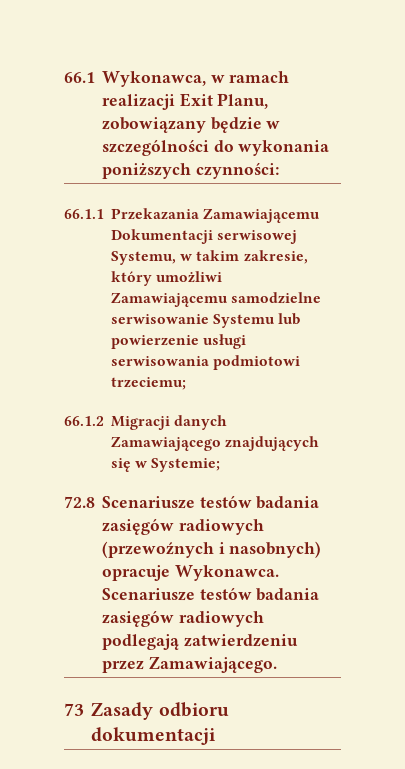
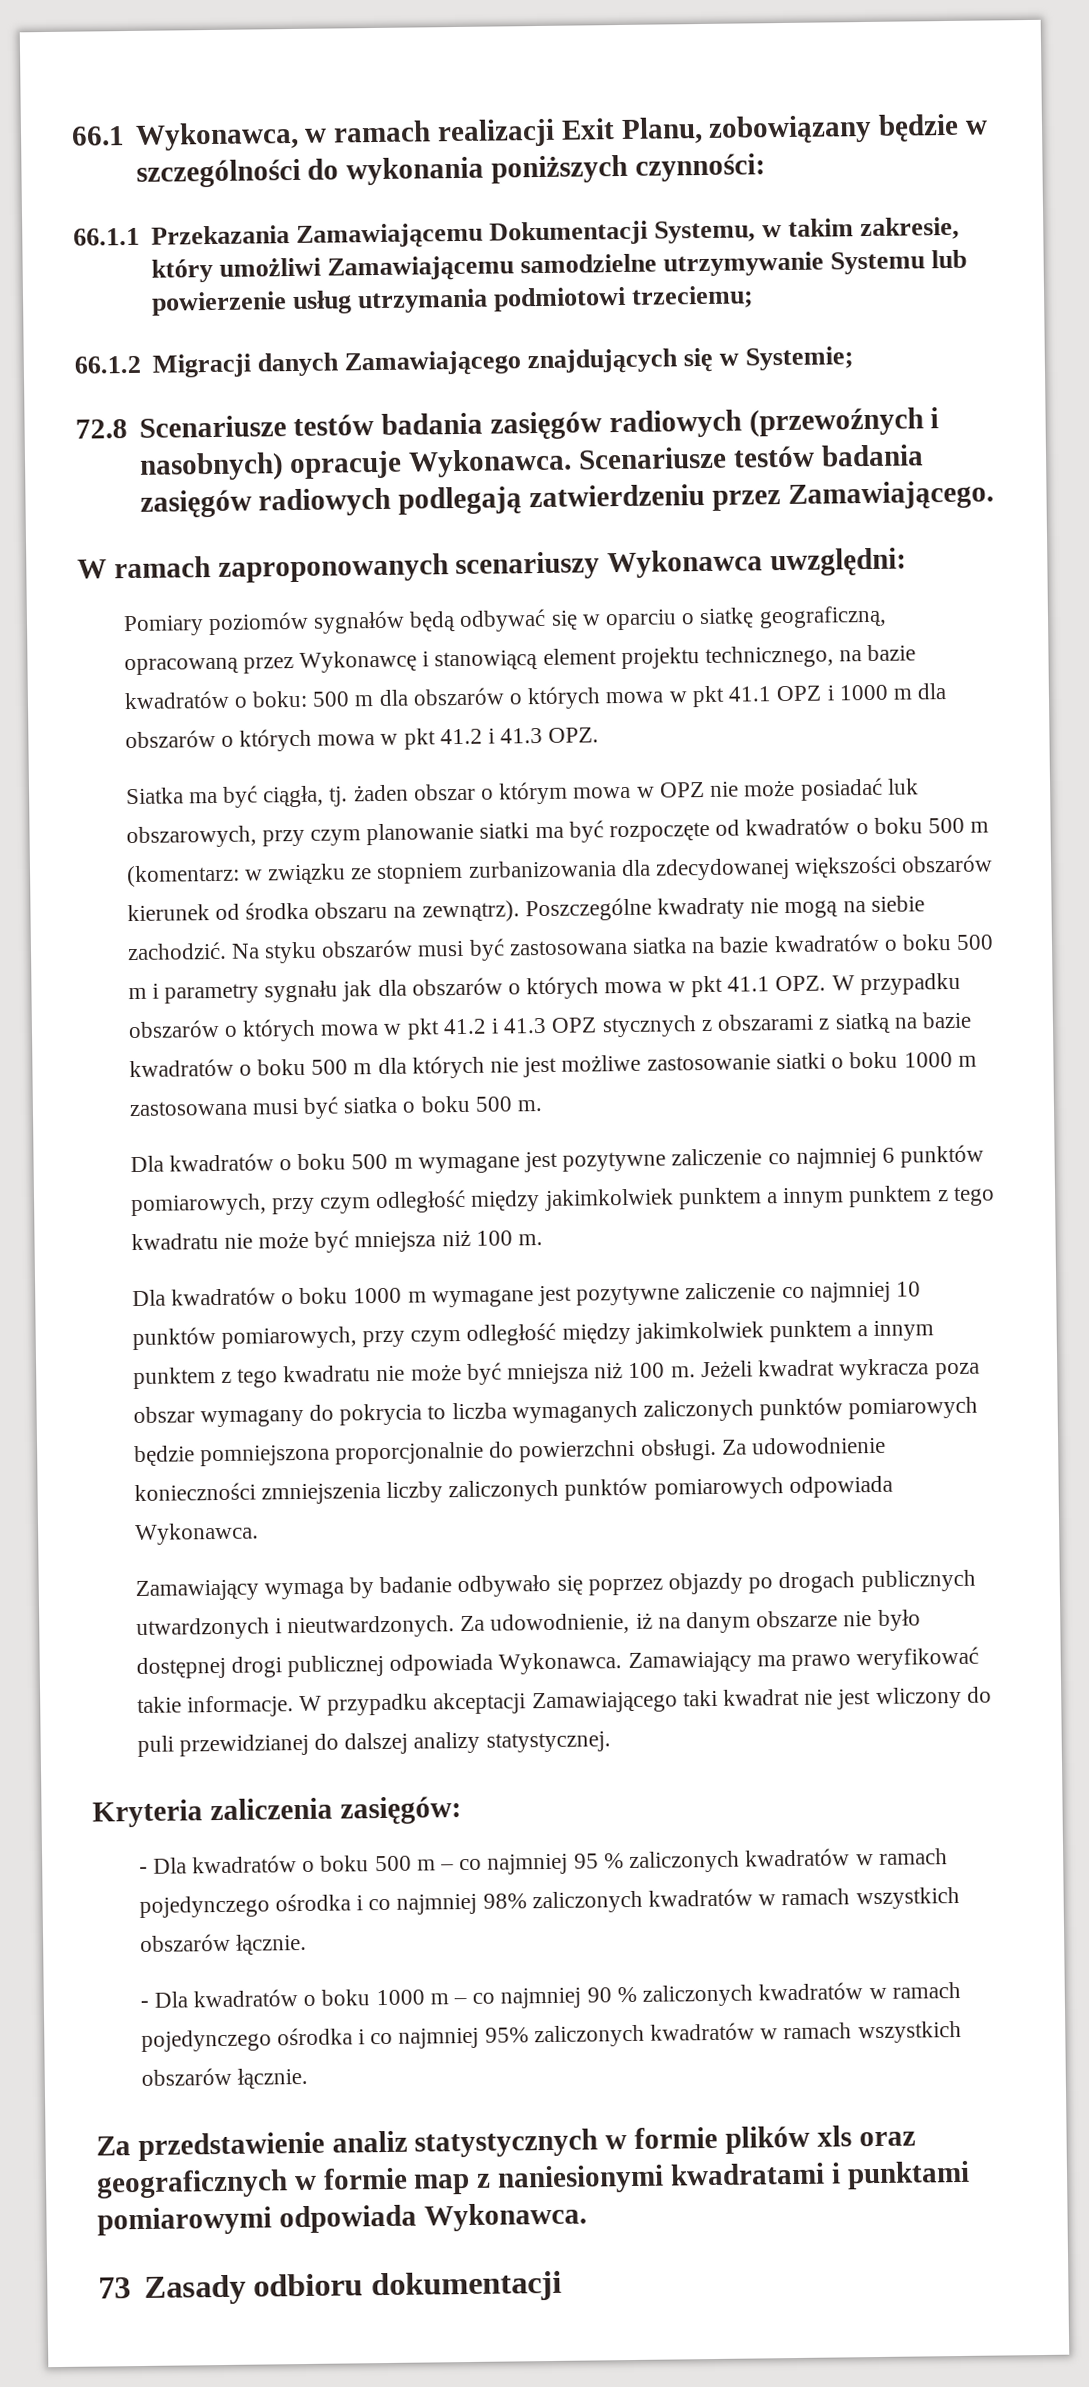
- 66.1.1 Przekazania Zamawiającemu Dokumentacji serwisowej Systemu, w takim zakresie, który umożliwi Zamawiającemu samodzielne serwisowanie Systemu lub powierzenie usługi serwisowania podmiotowi trzeciemu;
+ 66.1.1 Przekazania Zamawiającemu Dokumentacji Systemu, w takim zakresie, który umożliwi Zamawiającemu samodzielne utrzymywanie Systemu lub powierzenie usług utrzymania podmiotowi trzeciemu;
+ W ramach zaproponowanych scenariuszy Wykonawca uwzględni:
+ Pomiary poziomów sygnałów będą odbywać się w oparciu o siatkę geograficzną, opracowaną przez Wykonawcę i stanowiącą element projektu technicznego, na bazie kwadratów o boku: 500 m dla obszarów o których mowa w pkt 41.1 OPZ i 1000 m dla obszarów o których mowa w pkt 41.2 i 41.3 OPZ.
+ Siatka ma być ciągła, tj. żaden obszar o którym mowa w OPZ nie może posiadać luk obszarowych, przy czym planowanie siatki ma być rozpoczęte od kwadratów o boku 500 m (komentarz: w związku ze stopniem zurbanizowania dla zdecydowanej większości obszarów kierunek od środka obszaru na zewnątrz). Poszczególne kwadraty nie mogą na siebie zachodzić. Na styku obszarów musi być zastosowana siatka na bazie kwadratów o boku 500 m i parametry sygnału jak dla obszarów o których mowa w pkt 41.1 OPZ. W przypadku obszarów o których mowa w pkt 41.2 i 41.3 OPZ stycznych z obszarami z siatką na bazie kwadratów o boku 500 m dla których nie jest możliwe zastosowanie siatki o boku 1000 m zastosowana musi być siatka o boku 500 m.
+ Dla kwadratów o boku 500 m wymagane jest pozytywne zaliczenie co najmniej 6 punktów pomiarowych, przy czym odległość między jakimkolwiek punktem a innym punktem z tego kwadratu nie może być mniejsza niż 100 m.
+ Dla kwadratów o boku 1000 m wymagane jest pozytywne zaliczenie co najmniej 10 punktów pomiarowych, przy czym odległość między jakimkolwiek punktem a innym punktem z tego kwadratu nie może być mniejsza niż 100 m. Jeżeli kwadrat wykracza poza obszar wymagany do pokrycia to liczba wymaganych zaliczonych punktów pomiarowych będzie pomniejszona proporcjonalnie do powierzchni obsługi. Za udowodnienie konieczności zmniejszenia liczby zaliczonych punktów pomiarowych odpowiada Wykonawca.
+ Zamawiający wymaga by badanie odbywało się poprzez objazdy po drogach publicznych utwardzonych i nieutwardzonych. Za udowodnienie, iż na danym obszarze nie było dostępnej drogi publicznej odpowiada Wykonawca. Zamawiający ma prawo weryfikować takie informacje. W przypadku akceptacji Zamawiającego taki kwadrat nie jest wliczony do puli przewidzianej do dalszej analizy statystycznej.
+ Kryteria zaliczenia zasięgów:
+ - Dla kwadratów o boku 500 m – co najmniej 95 % zaliczonych kwadratów w ramach pojedynczego ośrodka i co najmniej 98% zaliczonych kwadratów w ramach wszystkich obszarów łącznie.
+ - Dla kwadratów o boku 1000 m – co najmniej 90 % zaliczonych kwadratów w ramach pojedynczego ośrodka i co najmniej 95% zaliczonych kwadratów w ramach wszystkich obszarów łącznie.
+ Za przedstawienie analiz statystycznych w formie plików xls oraz geograficznych w formie map z naniesionymi kwadratami i punktami pomiarowymi odpowiada Wykonawca.

